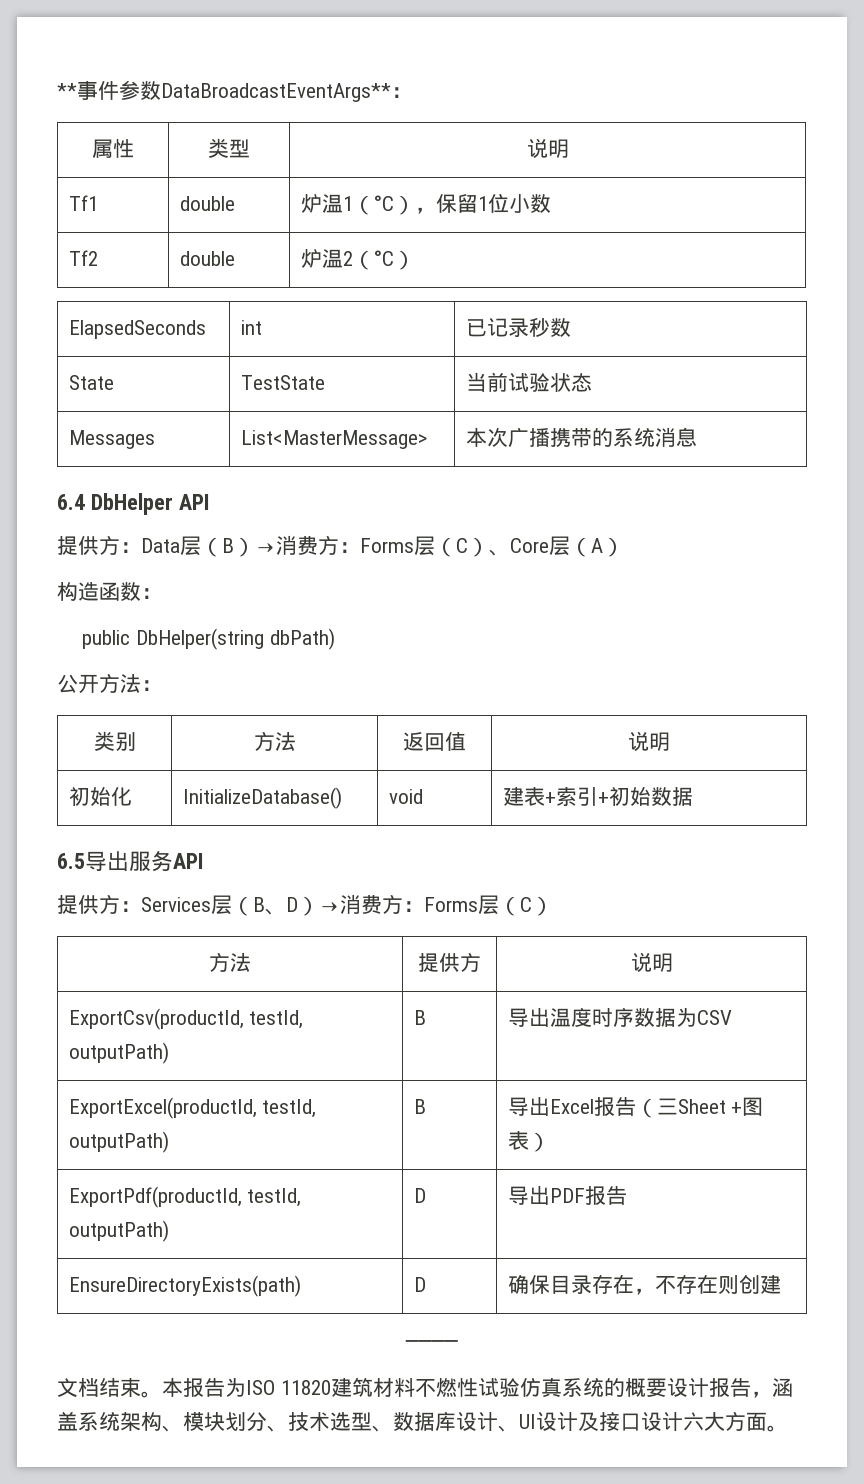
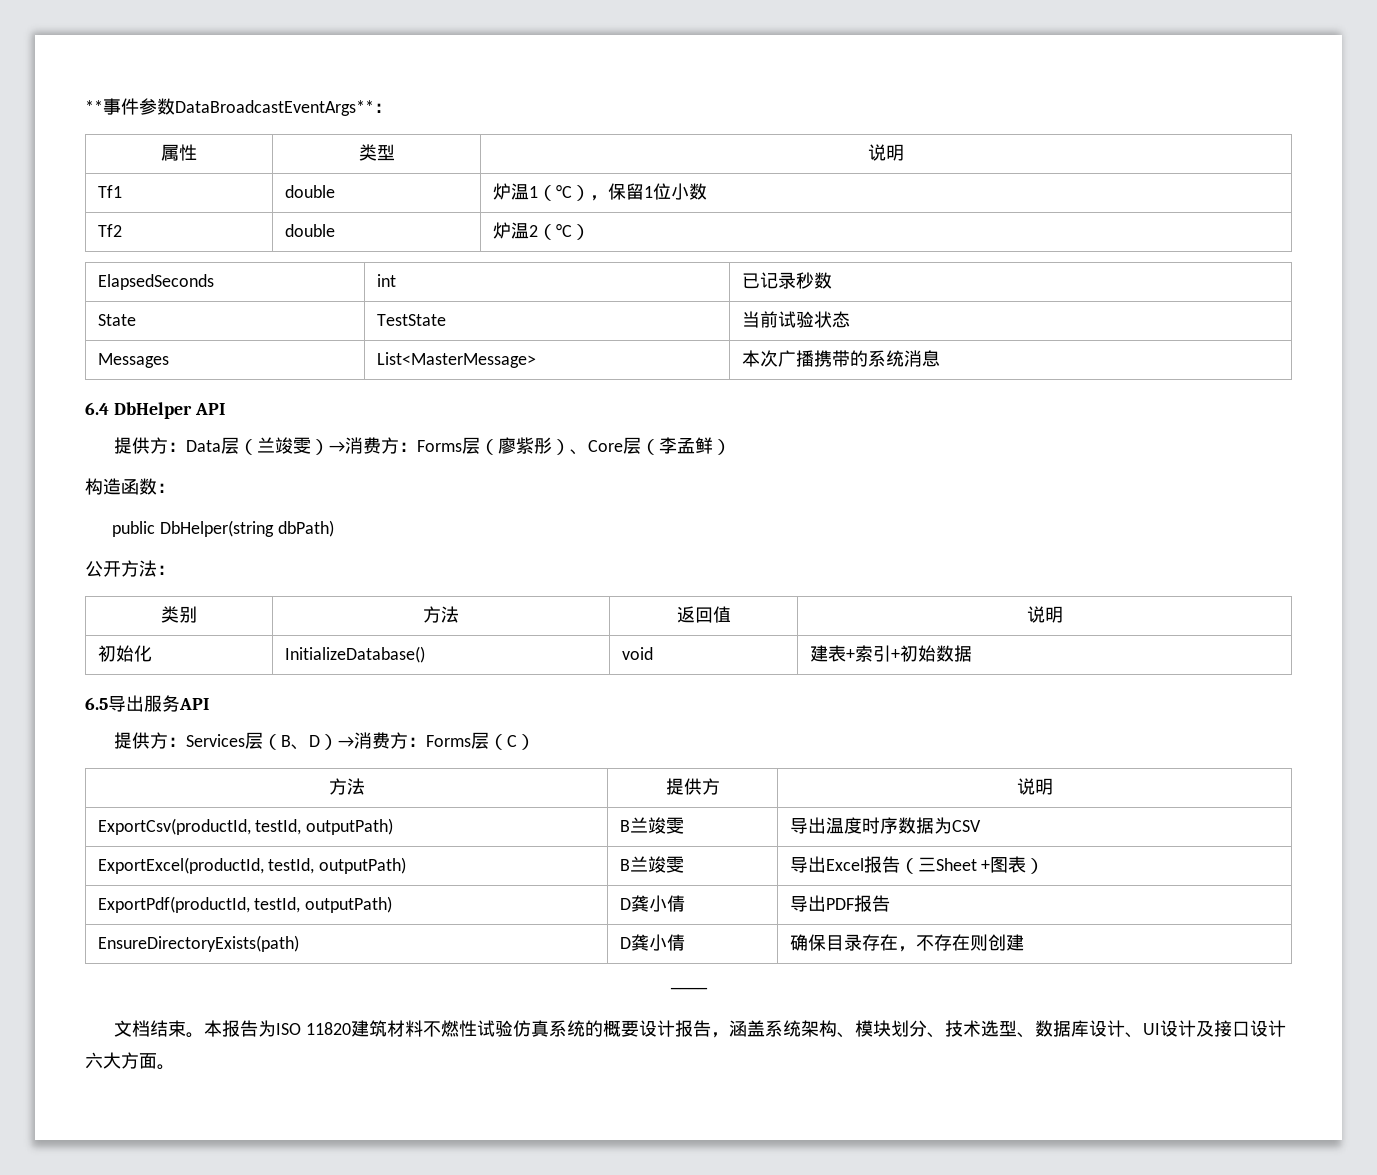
- 提供方：Data层（B）→消费方：Forms层（C）、Core层（A）
+ 提供方：Data层（兰竣雯）→消费方：Forms层（廖紫彤）、Core层（李孟鲜）
- ExportCsv(productId, testId, outputPath) | B | 导出温度时序数据为CSV
+ ExportCsv(productId, testId, outputPath) | B兰竣雯 | 导出温度时序数据为CSV
- ExportExcel(productId, testId, outputPath) | B | 导出Excel报告（三Sheet +图表）
+ ExportExcel(productId, testId, outputPath) | B兰竣雯 | 导出Excel报告（三Sheet +图表）
- ExportPdf(productId, testId, outputPath) | D | 导出PDF报告
+ ExportPdf(productId, testId, outputPath) | D龚小倩 | 导出PDF报告
- EnsureDirectoryExists(path) | D | 确保目录存在，不存在则创建
+ EnsureDirectoryExists(path) | D龚小倩 | 确保目录存在，不存在则创建

